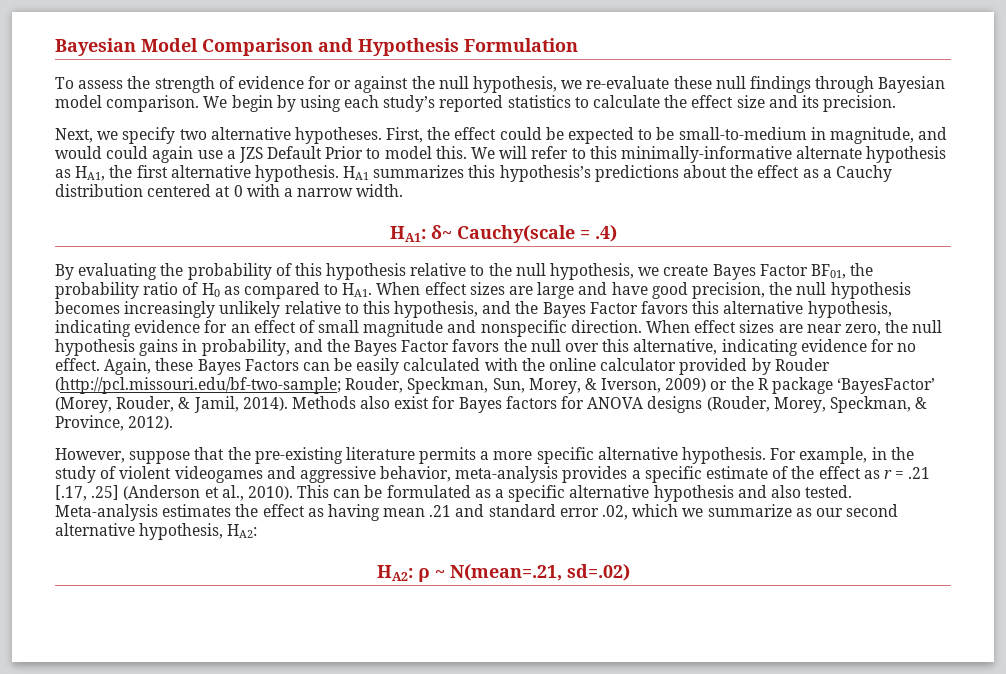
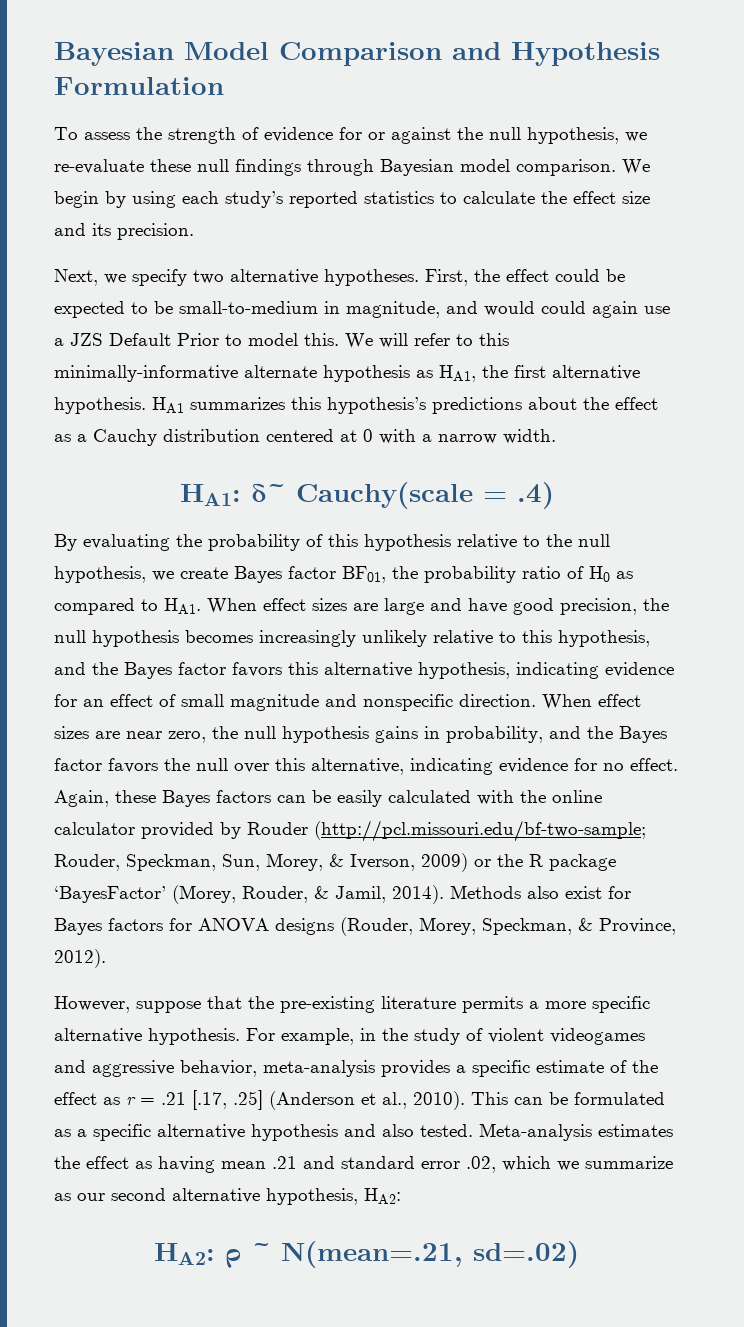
- By evaluating the probability of this hypothesis relative to the null hypothesis, we create Bayes Factor BF01, the probability ratio of H0 as compared to HA1. When effect sizes are large and have good precision, the null hypothesis becomes increasingly unlikely relative to this hypothesis, and the Bayes Factor favors this alternative hypothesis, indicating evidence for an effect of small magnitude and nonspecific direction.
+ By evaluating the probability of this hypothesis relative to the null hypothesis, we create Bayes factor BF01, the probability ratio of H0 as compared to HA1. When effect sizes are large and have good precision, the null hypothesis becomes increasingly unlikely relative to this hypothesis, and the Bayes factor favors this alternative hypothesis, indicating evidence for an effect of small magnitude and nonspecific direction.
- When effect sizes are near zero, the null hypothesis gains in probability, and the Bayes Factor favors the null over this alternative, indicating evidence for no effect.
+ When effect sizes are near zero, the null hypothesis gains in probability, and the Bayes factor favors the null over this alternative, indicating evidence for no effect.
- Again, these Bayes Factors can be easily calculated with the online calculator provided by Rouder (http://pcl.missouri.edu/bf-two-sample; Rouder, Speckman, Sun, Morey, & Iverson, 2009) or the R package ‘BayesFactor’ (Morey, Rouder, & Jamil, 2014).
+ Again, these Bayes factors can be easily calculated with the online calculator provided by Rouder (http://pcl.missouri.edu/bf-two-sample; Rouder, Speckman, Sun, Morey, & Iverson, 2009) or the R package ‘BayesFactor’ (Morey, Rouder, & Jamil, 2014).

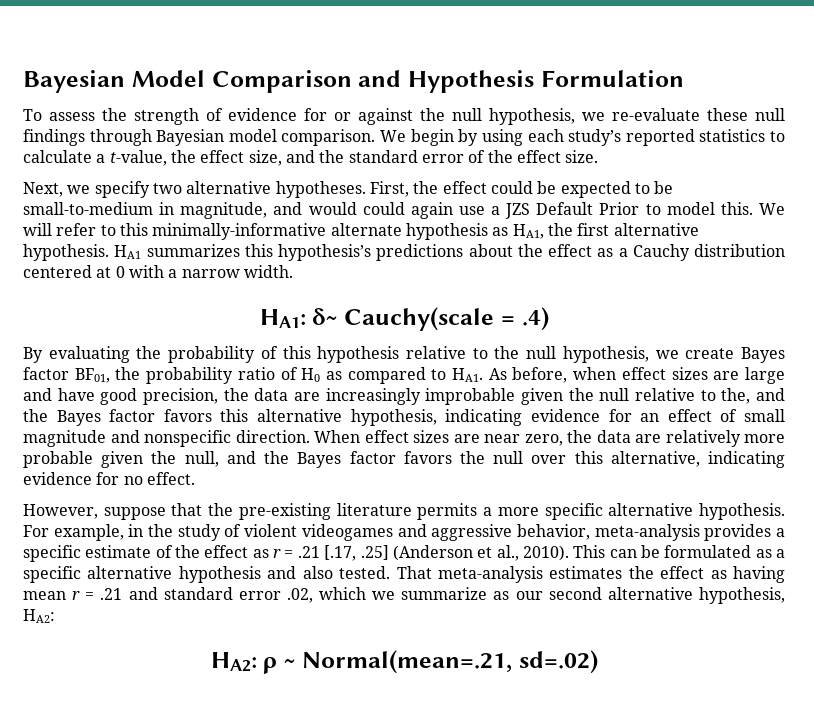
- We begin by using each study’s reported statistics to calculate the effect size and its precision.
+ We begin by using each study’s reported statistics to calculate a t-value, the effect size, and the standard error of the effect size.
- By evaluating the probability of this hypothesis relative to the null hypothesis, we create Bayes factor BF01, the probability ratio of H0 as compared to HA1. When effect sizes are large and have good precision, the null hypothesis becomes increasingly unlikely relative to this hypothesis, and the Bayes factor favors this alternative hypothesis, indicating evidence for an effect of small magnitude and nonspecific direction.
+ By evaluating the probability of this hypothesis relative to the null hypothesis, we create Bayes factor BF01, the probability ratio of H0 as compared to HA1. As before, when effect sizes are large and have good precision, the data are increasingly improbable given the null relative to the, and the Bayes factor favors this alternative hypothesis, indicating evidence for an effect of small magnitude and nonspecific direction.
- When effect sizes are near zero, the null hypothesis gains in probability, and the Bayes factor favors the null over this alternative, indicating evidence for no effect. Again, these Bayes factors can be easily calculated with the online calculator provided by Rouder (http://pcl.missouri.edu/bf-two-sample; Rouder, Speckman, Sun, Morey, & Iverson, 2009) or the R package ‘BayesFactor’ (Morey, Rouder, & Jamil, 2014). Methods also exist for Bayes factors for ANOVA designs (Rouder, Morey, Speckman, & Province, 2012).
+ When effect sizes are near zero, the data are relatively more probable given the null, and the Bayes factor favors the null over this alternative, indicating evidence for no effect.
- Meta-analysis estimates the effect as having mean .21 and standard error .02, which we summarize as our second alternative hypothesis, HA2:
+ That meta-analysis estimates the effect as having mean r = .21 and standard error .02, which we summarize as our second alternative hypothesis, HA2:
- HA2: ρ ~ N(mean=.21, sd=.02)
+ HA2: ρ ~ Normal(mean=.21, sd=.02)

